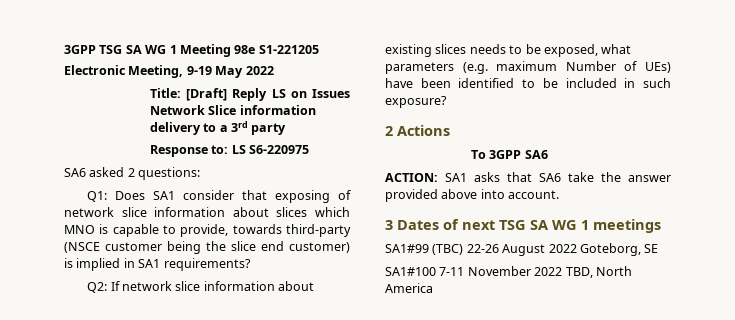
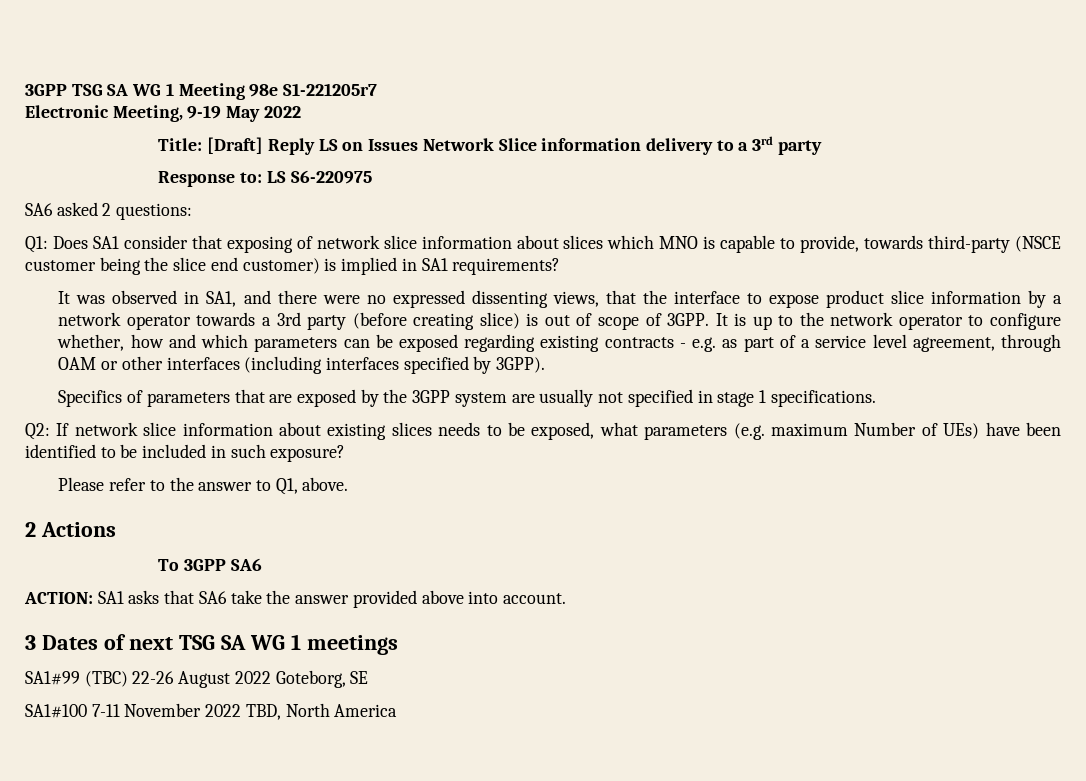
- 3GPP TSG SA WG 1 Meeting 98e S1-221205
+ 3GPP TSG SA WG 1 Meeting 98e S1-221205r7
+ It was observed in SA1, and there were no expressed dissenting views, that the interface to expose product slice information by a network operator towards a 3rd party (before creating slice) is out of scope of 3GPP. It is up to the network operator to configure whether, how and which parameters can be exposed regarding existing contracts - e.g. as part of a service level agreement, through OAM or other interfaces (including interfaces specified by 3GPP).
+ Specifics of parameters that are exposed by the 3GPP system are usually not specified in stage 1 specifications.
+ Please refer to the answer to Q1, above.

